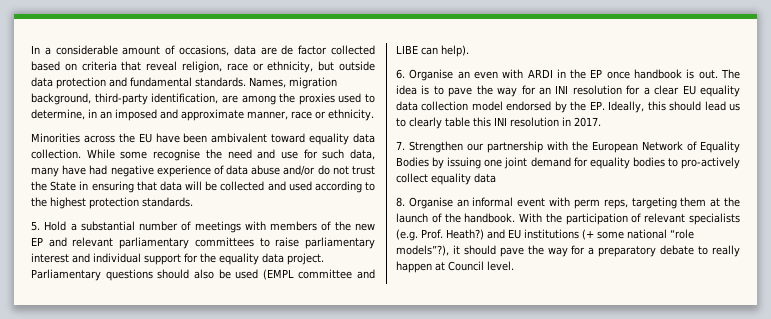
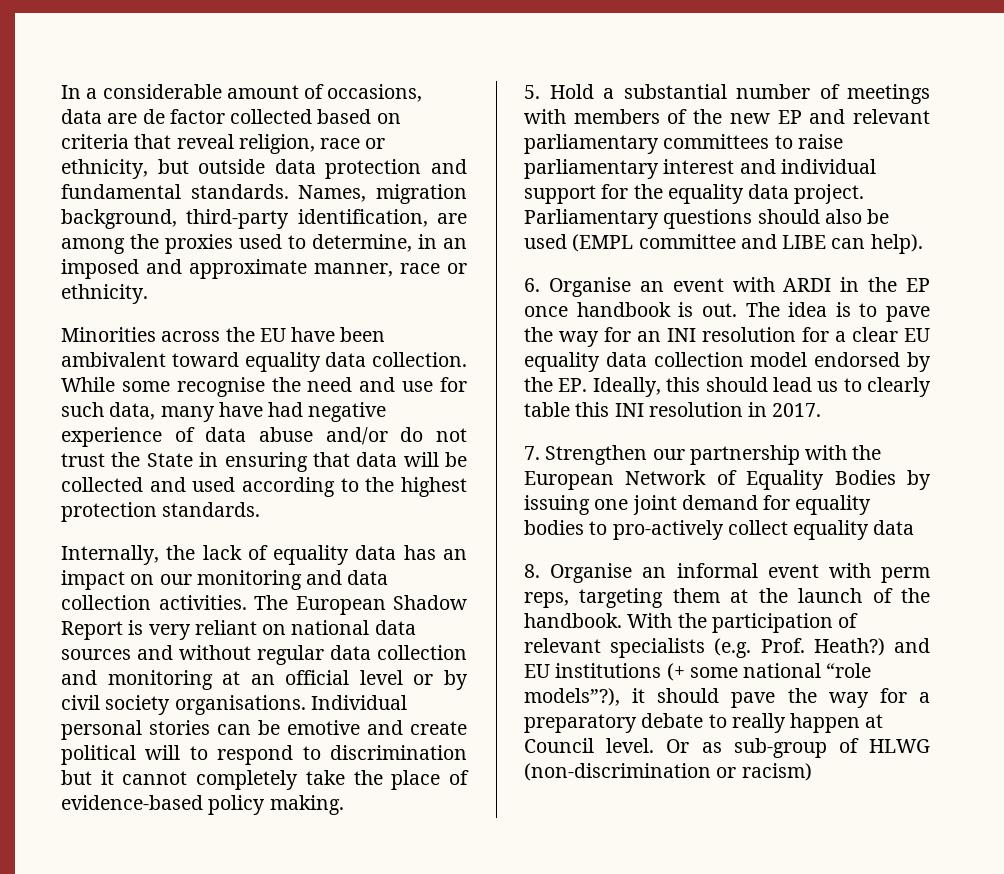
+ Internally, the lack of equality data has an impact on our monitoring and data collection activities. The European Shadow Report is very reliant on national data sources and without regular data collection and monitoring at an official level or by civil society organisations. Individual personal stories can be emotive and create political will to respond to discrimination but it cannot completely take the place of evidence-based policy making.
- 6. Organise an even with ARDI in the EP once handbook is out.
+ 6. Organise an event with ARDI in the EP once handbook is out.
+ Or as sub-group of HLWG (non-discrimination or racism)

